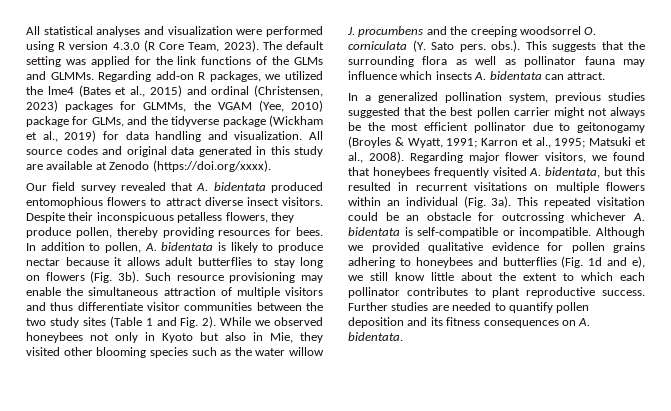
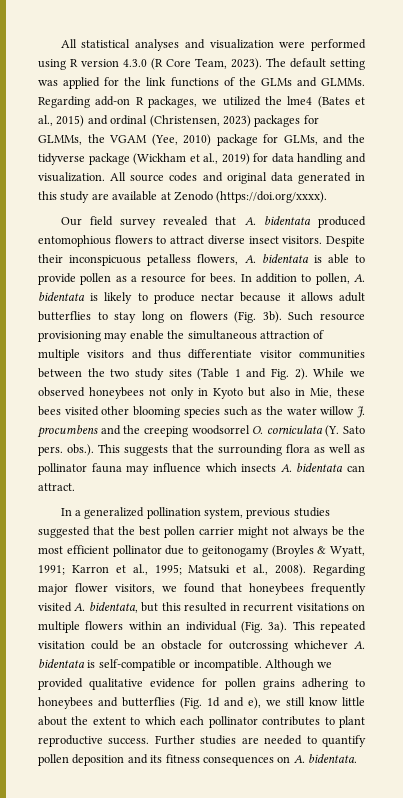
- Despite their inconspicuous petalless flowers, they produce pollen, thereby providing resources for bees.
+ Despite their inconspicuous petalless flowers, A. bidentata is able to provide pollen as a resource for bees.
- While we observed honeybees not only in Kyoto but also in Mie, they visited other blooming species such as the water willow J. procumbens and the creeping woodsorrel O. corniculata (Y. Sato pers. obs.). This suggests that the surrounding flora as well as pollinator fauna may influence which insects A. bidentata can attract.
+ While we observed honeybees not only in Kyoto but also in Mie, these bees visited other blooming species such as the water willow J. procumbens and the creeping woodsorrel O. corniculata (Y. Sato pers. obs.). This suggests that the surrounding flora as well as pollinator fauna may influence which insects A. bidentata can attract.

